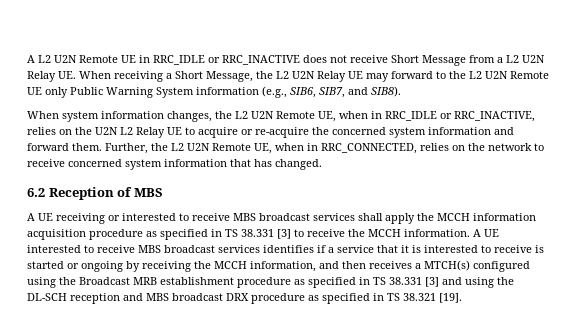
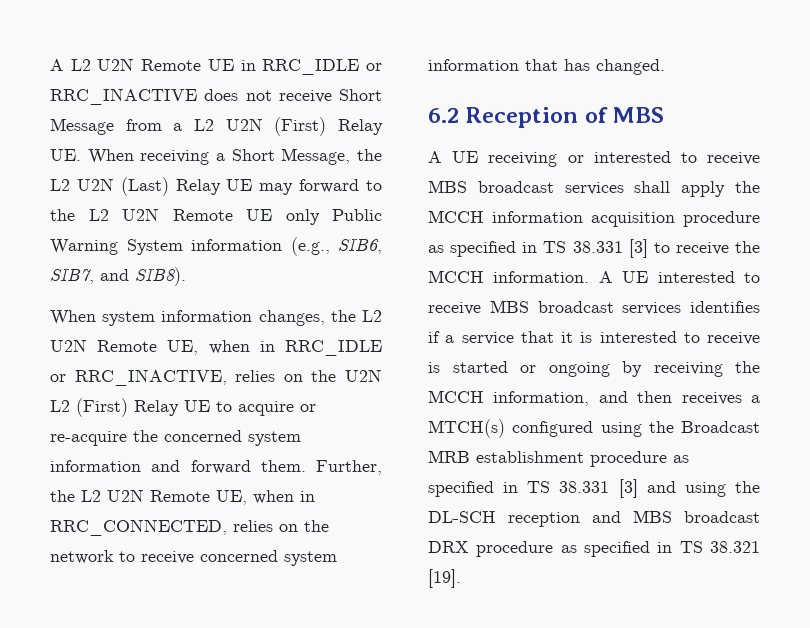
- A L2 U2N Remote UE in RRC_IDLE or RRC_INACTIVE does not receive Short Message from a L2 U2N Relay UE. When receiving a Short Message, the L2 U2N Relay UE may forward to the L2 U2N Remote UE only Public Warning System information (e.g., SIB6, SIB7, and SIB8).
+ A L2 U2N Remote UE in RRC_IDLE or RRC_INACTIVE does not receive Short Message from a L2 U2N (First) Relay UE. When receiving a Short Message, the L2 U2N (Last) Relay UE may forward to the L2 U2N Remote UE only Public Warning System information (e.g., SIB6, SIB7, and SIB8).
- When system information changes, the L2 U2N Remote UE, when in RRC_IDLE or RRC_INACTIVE, relies on the U2N L2 Relay UE to acquire or re-acquire the concerned system information and forward them.
+ When system information changes, the L2 U2N Remote UE, when in RRC_IDLE or RRC_INACTIVE, relies on the U2N L2 (First) Relay UE to acquire or re-acquire the concerned system information and forward them.

